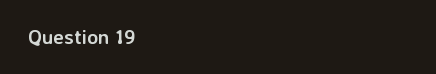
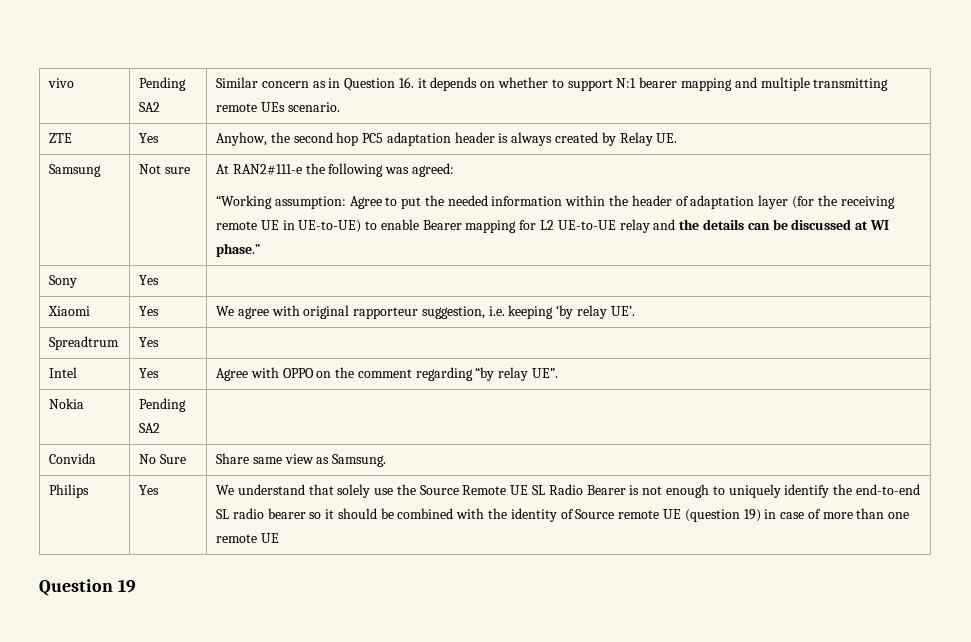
+ vivo | Pending SA2 | Similar concern as in Question 16. it depends on whether to support N:1 bearer mapping and multiple transmitting remote UEs scenario.
+ ZTE | Yes | Anyhow, the second hop PC5 adaptation header is always created by Relay UE.
+ Samsung | Not sure | At RAN2#111-e the following was agreed:
+ “Working assumption: Agree to put the needed information within the header of adaptation layer (for the receiving remote UE in UE-to-UE) to enable Bearer mapping for L2 UE-to-UE relay and the details can be discussed at WI phase.”
+ Sony | Yes |
+ Xiaomi | Yes | We agree with original rapporteur suggestion, i.e. keeping ‘by relay UE’.
+ Spreadtrum | Yes |
+ Intel | Yes | Agree with OPPO on the comment regarding “by relay UE”.
+ Nokia | Pending SA2 |
+ Convida | No Sure | Share same view as Samsung.
+ Philips | Yes | We understand that solely use the Source Remote UE SL Radio Bearer is not enough to uniquely identify the end-to-end SL radio bearer so it should be combined with the identity of Source remote UE (question 19) in case of more than one remote UE

